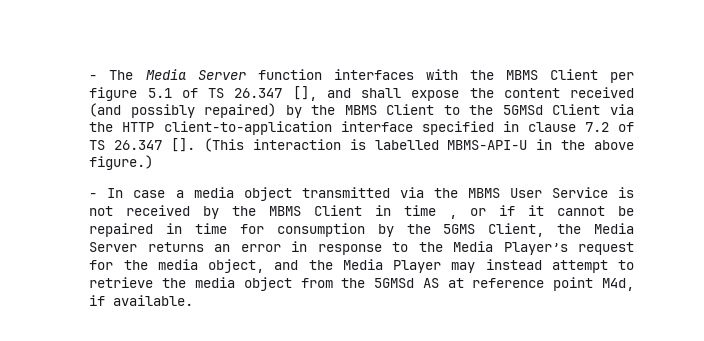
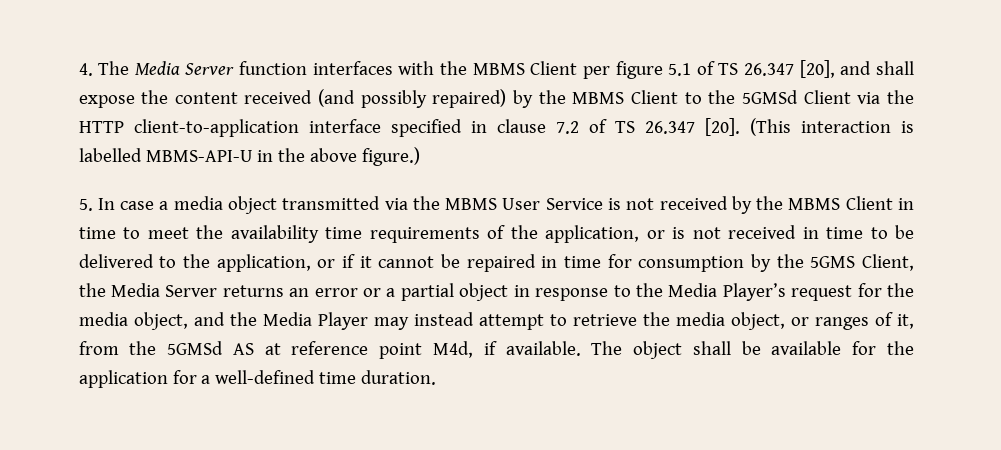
- - The Media Server function interfaces with the MBMS Client per figure 5.1 of TS 26.347 [], and shall expose the content received (and possibly repaired) by the MBMS Client to the 5GMSd Client via the HTTP client-to-application interface specified in clause 7.2 of TS 26.347 [].
+ 4. The Media Server function interfaces with the MBMS Client per figure 5.1 of TS 26.347 [20], and shall expose the content received (and possibly repaired) by the MBMS Client to the 5GMSd Client via the HTTP client-to-application interface specified in clause 7.2 of TS 26.347 [20].
- - In case a media object transmitted via the MBMS User Service is not received by the MBMS Client in time , or if it cannot be repaired in time for consumption by the 5GMS Client, the Media Server returns an error in response to the Media Player’s request for the media object, and the Media Player may instead attempt to retrieve the media object from the 5GMSd AS at reference point M4d, if available.
+ 5. In case a media object transmitted via the MBMS User Service is not received by the MBMS Client in time to meet the availability time requirements of the application, or is not received in time to be delivered to the application, or if it cannot be repaired in time for consumption by the 5GMS Client, the Media Server returns an error or a partial object in response to the Media Player’s request for the media object, and the Media Player may instead attempt to retrieve the media object, or ranges of it, from the 5GMSd AS at reference point M4d, if available.
+ The object shall be available for the application for a well-defined time duration.

